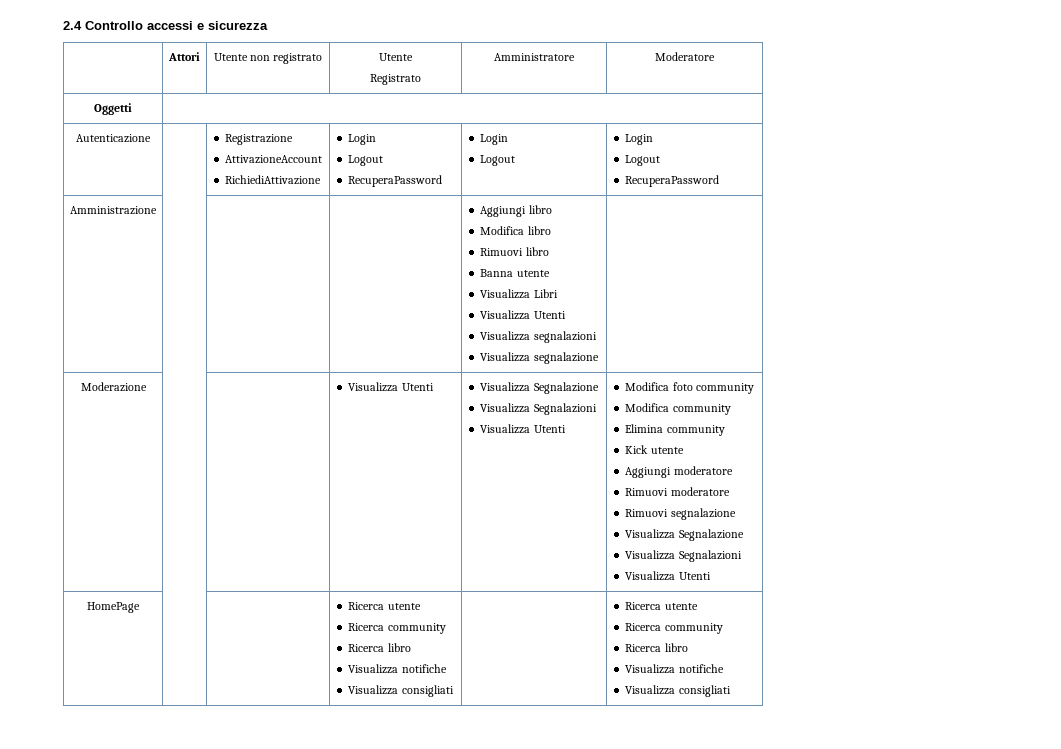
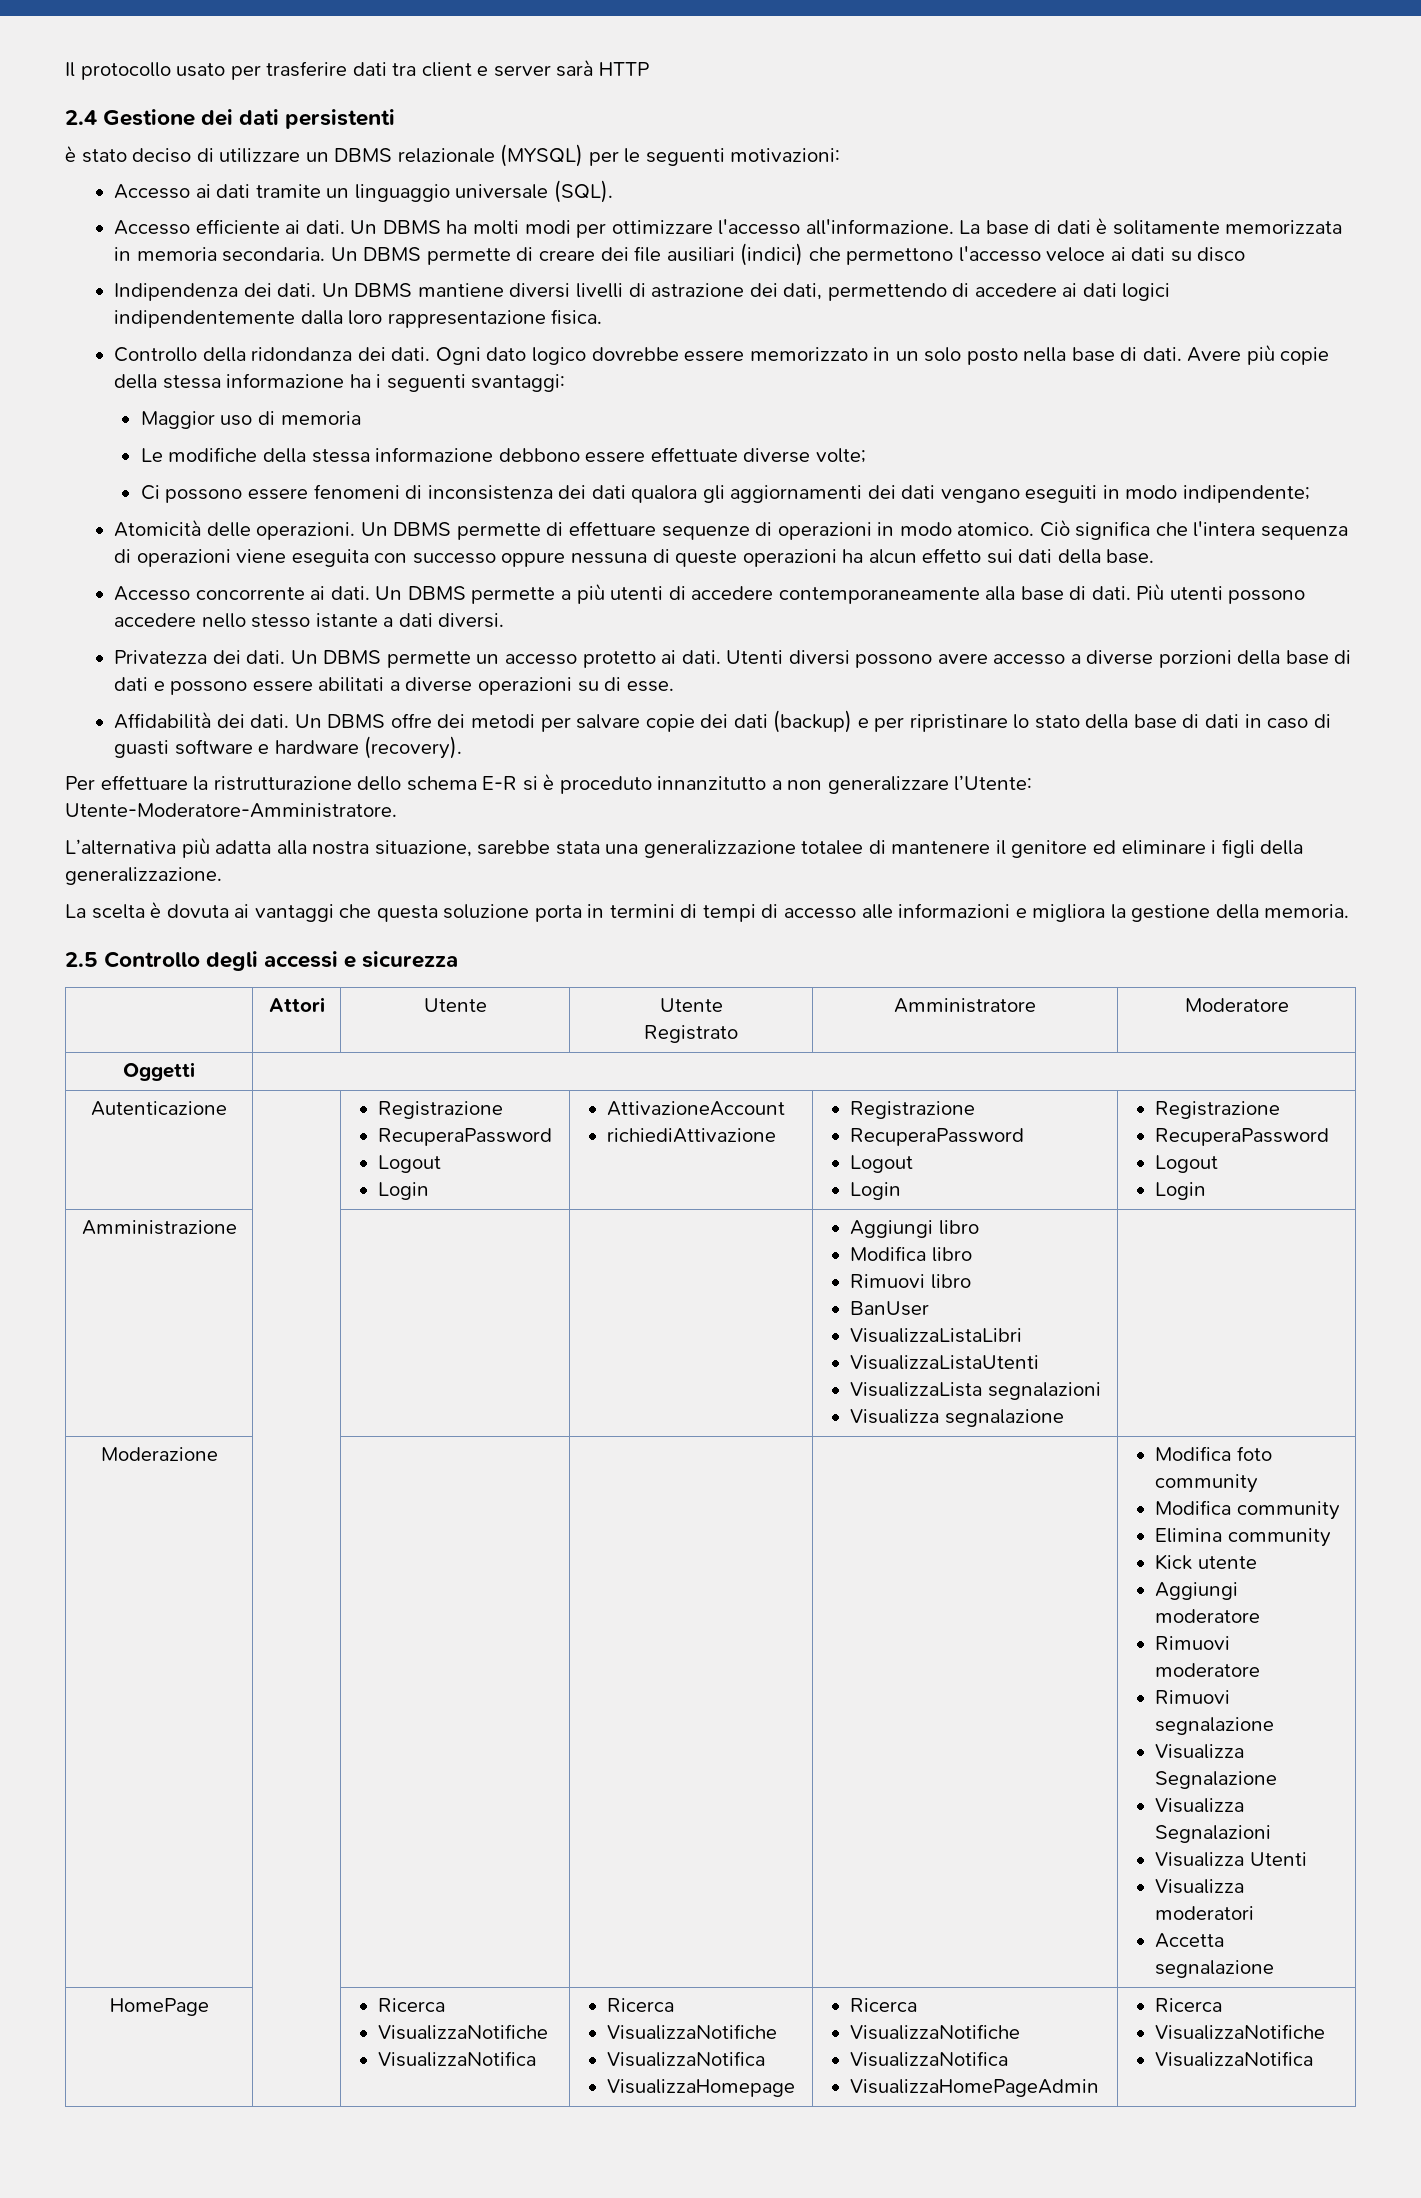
- 2.4 Controllo accessi e sicurezza
+ Il protocollo usato per trasferire dati tra client e server sarà HTTP
+ 2.4 Gestione dei dati persistenti
+ è stato deciso di utilizzare un DBMS relazionale (MYSQL) per le seguenti motivazioni:
+ Accesso ai dati tramite un linguaggio universale (SQL).
+ Accesso efficiente ai dati. Un DBMS ha molti modi per ottimizzare l'accesso all'informazione. La base di dati è solitamente memorizzata in memoria secondaria. Un DBMS permette di creare dei file ausiliari (indici) che permettono l'accesso veloce ai dati su disco
+ Indipendenza dei dati. Un DBMS mantiene diversi livelli di astrazione dei dati, permettendo di accedere ai dati logici indipendentemente dalla loro rappresentazione fisica.
+ Controllo della ridondanza dei dati. Ogni dato logico dovrebbe essere memorizzato in un solo posto nella base di dati. Avere più copie della stessa informazione ha i seguenti svantaggi:
+ Maggior uso di memoria
+ Le modifiche della stessa informazione debbono essere effettuate diverse volte;
+ Ci possono essere fenomeni di inconsistenza dei dati qualora gli aggiornamenti dei dati vengano eseguiti in modo indipendente;
+ Atomicità delle operazioni. Un DBMS permette di effettuare sequenze di operazioni in modo atomico. Ciò significa che l'intera sequenza di operazioni viene eseguita con successo oppure nessuna di queste operazioni ha alcun effetto sui dati della base.
+ Accesso concorrente ai dati. Un DBMS permette a più utenti di accedere contemporaneamente alla base di dati. Più utenti possono accedere nello stesso istante a dati diversi.
+ Privatezza dei dati. Un DBMS permette un accesso protetto ai dati. Utenti diversi possono avere accesso a diverse porzioni della base di dati e possono essere abilitati a diverse operazioni su di esse.
+ Affidabilità dei dati. Un DBMS offre dei metodi per salvare copie dei dati (backup) e per ripristinare lo stato della base di dati in caso di guasti software e hardware (recovery).
+ Per effettuare la ristrutturazione dello schema E-R si è proceduto innanzitutto a non generalizzare l’Utente: Utente-Moderatore-Amministratore.
+ L’alternativa più adatta alla nostra situazione, sarebbe stata una generalizzazione totalee di mantenere il genitore ed eliminare i figli della generalizzazione.
+ La scelta è dovuta ai vantaggi che questa soluzione porta in termini di tempi di accesso alle informazioni e migliora la gestione della memoria.
+ 2.5 Controllo degli accessi e sicurezza
- | Attori | Utente non registrato | Utente
+ | Attori | Utente | Utente
  Autenticazione | | Registrazione
- AttivazioneAccount
- RichiediAttivazione | Login
+ RecuperaPassword
  Logout
- RecuperaPassword | Login
- Logout | Login
+ Login | AttivazioneAccount
+ richiediAttivazione | Registrazione
+ RecuperaPassword
  Logout
+ Login | Registrazione
  RecuperaPassword
+ Logout
+ Login
  Amministrazione | | | | Aggiungi libro
  Modifica libro
  Rimuovi libro
- Banna utente
- Visualizza Libri
- Visualizza Utenti
- Visualizza segnalazioni
+ BanUser
+ VisualizzaListaLibri
+ VisualizzaListaUtenti
+ VisualizzaLista segnalazioni
  Visualizza segnalazione |
- Moderazione | | | Visualizza Utenti | Visualizza Segnalazione
- Visualizza Segnalazioni
- Visualizza Utenti | Modifica foto community
+ Moderazione | | | | | Modifica foto community
  Modifica community
  Elimina community
  Kick utente
  Aggiungi moderatore
  Rimuovi moderatore
  Rimuovi segnalazione
  Visualizza Segnalazione
  Visualizza Segnalazioni
  Visualizza Utenti
- HomePage | | | Ricerca utente
- Ricerca community
- Ricerca libro
- Visualizza notifiche
- Visualizza consigliati | | Ricerca utente
- Ricerca community
- Ricerca libro
- Visualizza notifiche
- Visualizza consigliati
+ Visualizza moderatori
+ Accetta segnalazione
+ HomePage | | Ricerca
+ VisualizzaNotifiche
+ VisualizzaNotifica | Ricerca
+ VisualizzaNotifiche
+ VisualizzaNotifica
+ VisualizzaHomepage | Ricerca
+ VisualizzaNotifiche
+ VisualizzaNotifica
+ VisualizzaHomePageAdmin | Ricerca
+ VisualizzaNotifiche
+ VisualizzaNotifica

